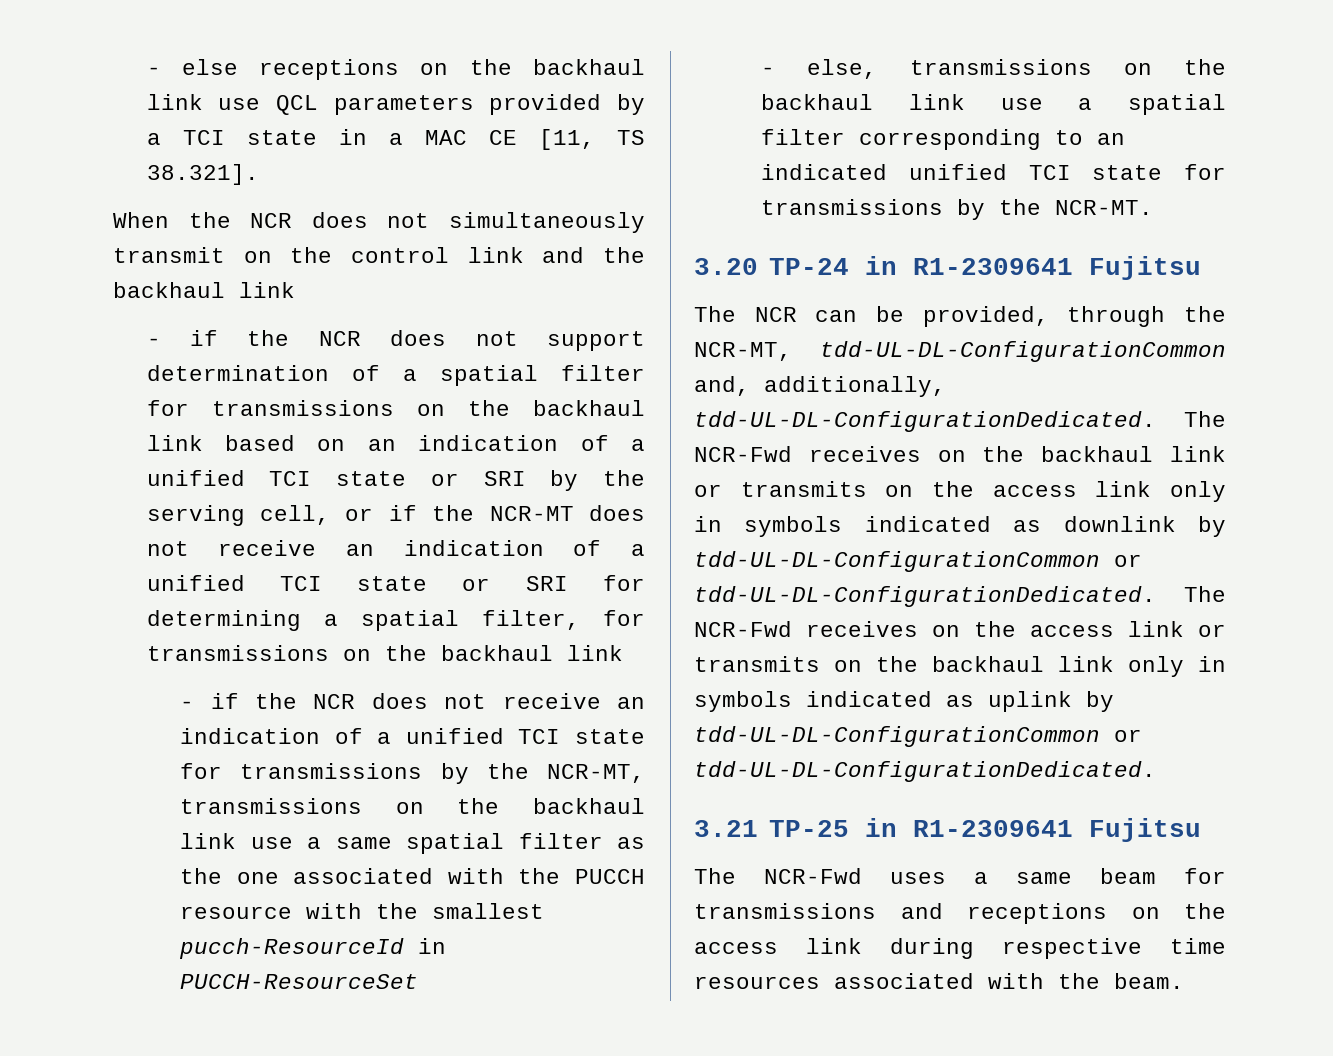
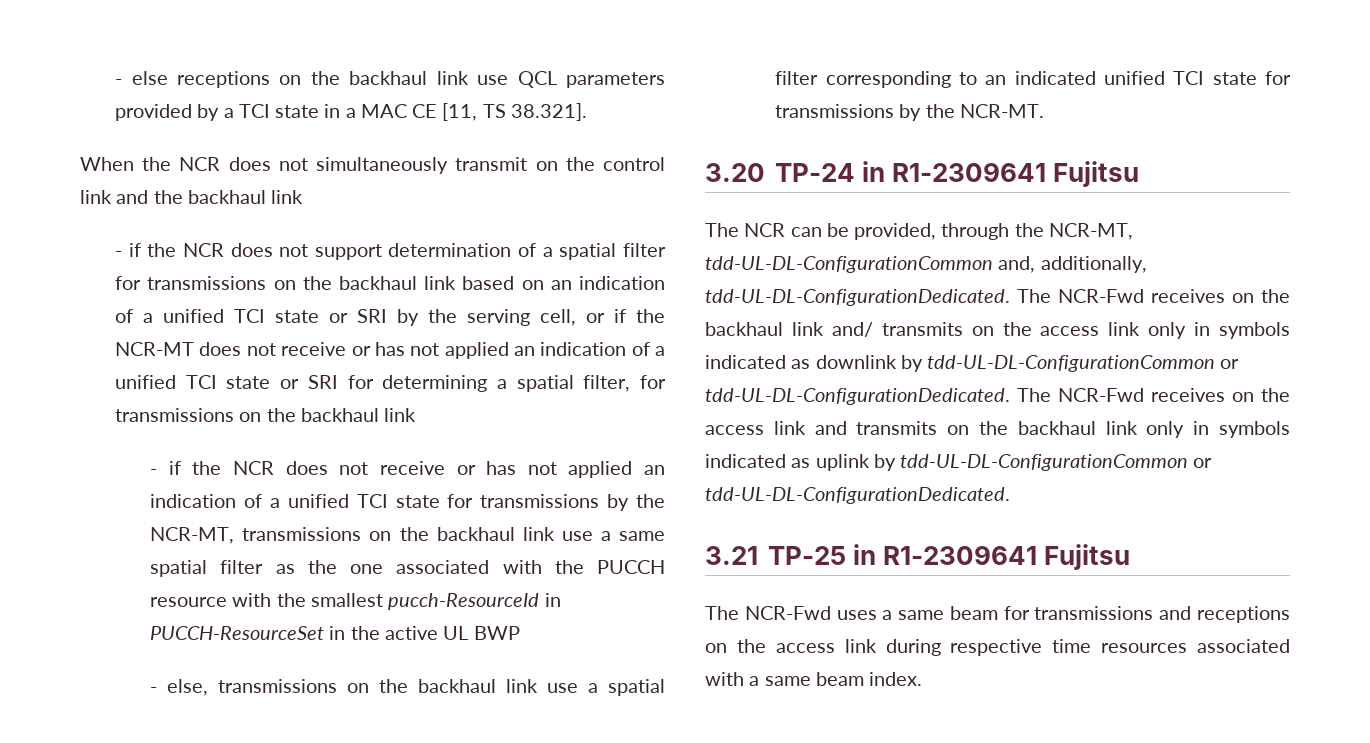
- - if the NCR does not support determination of a spatial filter for transmissions on the backhaul link based on an indication of a unified TCI state or SRI by the serving cell, or if the NCR-MT does not receive an indication of a unified TCI state or SRI for determining a spatial filter, for transmissions on the backhaul link
+ - if the NCR does not support determination of a spatial filter for transmissions on the backhaul link based on an indication of a unified TCI state or SRI by the serving cell, or if the NCR-MT does not receive or has not applied an indication of a unified TCI state or SRI for determining a spatial filter, for transmissions on the backhaul link
- - if the NCR does not receive an indication of a unified TCI state for transmissions by the NCR-MT, transmissions on the backhaul link use a same spatial filter as the one associated with the PUCCH resource with the smallest pucch-ResourceId in PUCCH-ResourceSet
+ - if the NCR does not receive or has not applied an indication of a unified TCI state for transmissions by the NCR-MT, transmissions on the backhaul link use a same spatial filter as the one associated with the PUCCH resource with the smallest pucch-ResourceId in PUCCH-ResourceSet in the active UL BWP
- The NCR-Fwd receives on the backhaul link or transmits on the access link only in symbols indicated as downlink by tdd-UL-DL-ConfigurationCommon or tdd-UL-DL-ConfigurationDedicated.
+ The NCR-Fwd receives on the backhaul link and/ transmits on the access link only in symbols indicated as downlink by tdd-UL-DL-ConfigurationCommon or tdd-UL-DL-ConfigurationDedicated.
- The NCR-Fwd receives on the access link or transmits on the backhaul link only in symbols indicated as uplink by tdd-UL-DL-ConfigurationCommon or tdd-UL-DL-ConfigurationDedicated.
+ The NCR-Fwd receives on the access link and transmits on the backhaul link only in symbols indicated as uplink by tdd-UL-DL-ConfigurationCommon or tdd-UL-DL-ConfigurationDedicated.
- The NCR-Fwd uses a same beam for transmissions and receptions on the access link during respective time resources associated with the beam.
+ The NCR-Fwd uses a same beam for transmissions and receptions on the access link during respective time resources associated with a same beam index.

